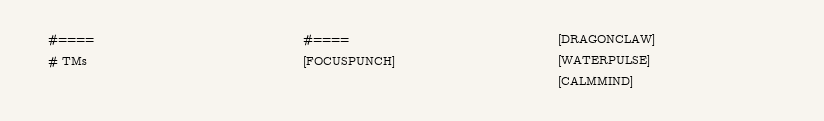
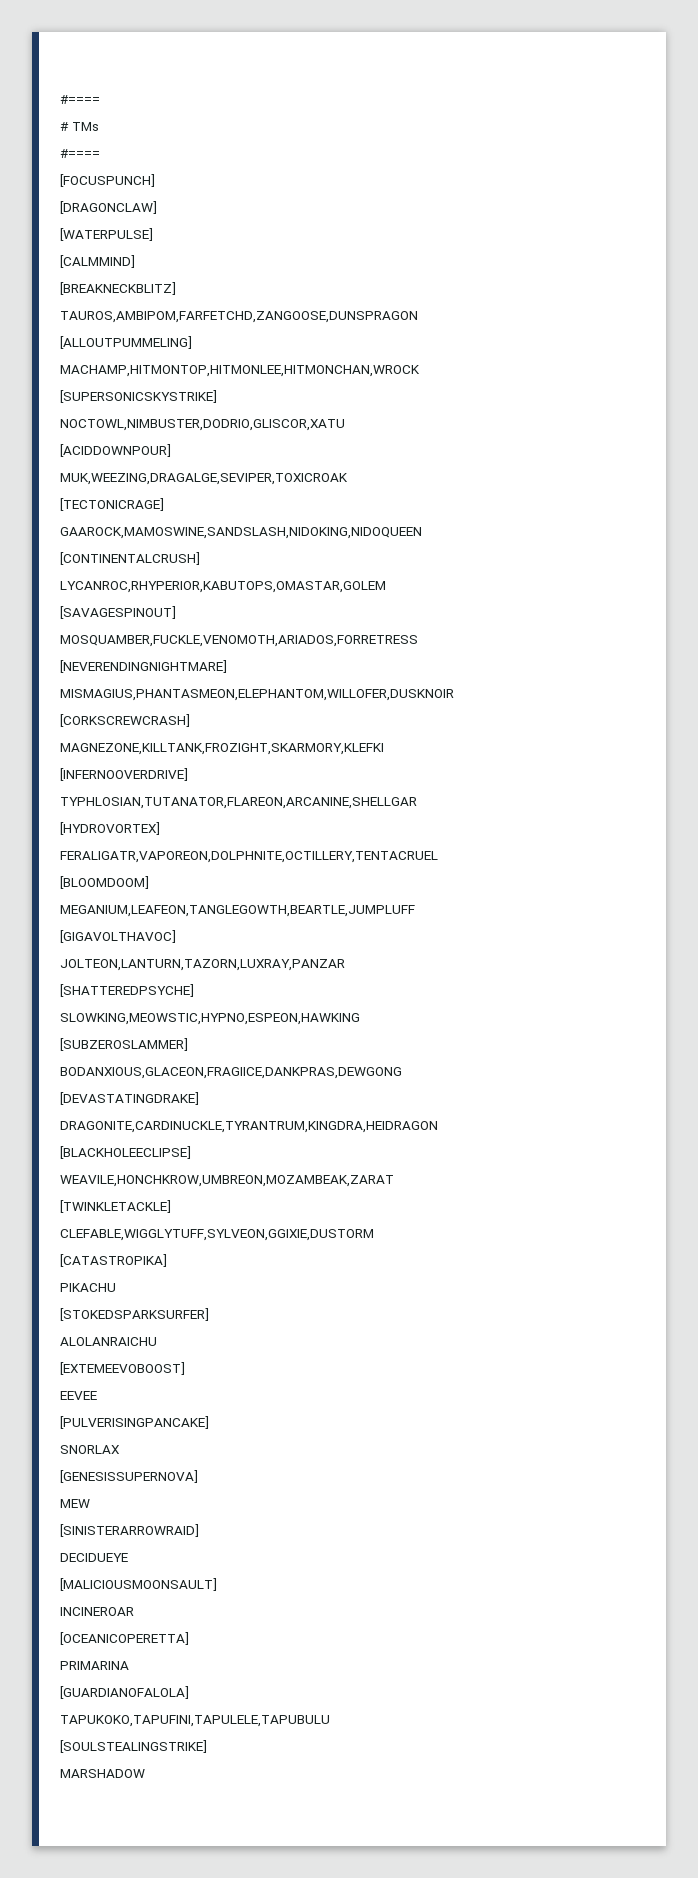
+ [BREAKNECKBLITZ]
+ TAUROS,AMBIPOM,FARFETCHD,ZANGOOSE,DUNSPRAGON
+ [ALLOUTPUMMELING]
+ MACHAMP,HITMONTOP,HITMONLEE,HITMONCHAN,WROCK
+ [SUPERSONICSKYSTRIKE]
+ NOCTOWL,NIMBUSTER,DODRIO,GLISCOR,XATU
+ [ACIDDOWNPOUR]
+ MUK,WEEZING,DRAGALGE,SEVIPER,TOXICROAK
+ [TECTONICRAGE]
+ GAAROCK,MAMOSWINE,SANDSLASH,NIDOKING,NIDOQUEEN
+ [CONTINENTALCRUSH]
+ LYCANROC,RHYPERIOR,KABUTOPS,OMASTAR,GOLEM
+ [SAVAGESPINOUT]
+ MOSQUAMBER,FUCKLE,VENOMOTH,ARIADOS,FORRETRESS
+ [NEVERENDINGNIGHTMARE]
+ MISMAGIUS,PHANTASMEON,ELEPHANTOM,WILLOFER,DUSKNOIR
+ [CORKSCREWCRASH]
+ MAGNEZONE,KILLTANK,FROZIGHT,SKARMORY,KLEFKI
+ [INFERNOOVERDRIVE]
+ TYPHLOSIAN,TUTANATOR,FLAREON,ARCANINE,SHELLGAR
+ [HYDROVORTEX]
+ FERALIGATR,VAPOREON,DOLPHNITE,OCTILLERY,TENTACRUEL
+ [BLOOMDOOM]
+ MEGANIUM,LEAFEON,TANGLEGOWTH,BEARTLE,JUMPLUFF
+ [GIGAVOLTHAVOC]
+ JOLTEON,LANTURN,TAZORN,LUXRAY,PANZAR
+ [SHATTEREDPSYCHE]
+ SLOWKING,MEOWSTIC,HYPNO,ESPEON,HAWKING
+ [SUBZEROSLAMMER]
+ BODANXIOUS,GLACEON,FRAGIICE,DANKPRAS,DEWGONG
+ [DEVASTATINGDRAKE]
+ DRAGONITE,CARDINUCKLE,TYRANTRUM,KINGDRA,HEIDRAGON
+ [BLACKHOLEECLIPSE]
+ WEAVILE,HONCHKROW,UMBREON,MOZAMBEAK,ZARAT
+ [TWINKLETACKLE]
+ CLEFABLE,WIGGLYTUFF,SYLVEON,GGIXIE,DUSTORM
+ [CATASTROPIKA]
+ PIKACHU
+ [STOKEDSPARKSURFER]
+ ALOLANRAICHU
+ [EXTEMEEVOBOOST]
+ EEVEE
+ [PULVERISINGPANCAKE]
+ SNORLAX
+ [GENESISSUPERNOVA]
+ MEW
+ [SINISTERARROWRAID]
+ DECIDUEYE
+ [MALICIOUSMOONSAULT]
+ INCINEROAR
+ [OCEANICOPERETTA]
+ PRIMARINA
+ [GUARDIANOFALOLA]
+ TAPUKOKO,TAPUFINI,TAPULELE,TAPUBULU
+ [SOULSTEALINGSTRIKE]
+ MARSHADOW

